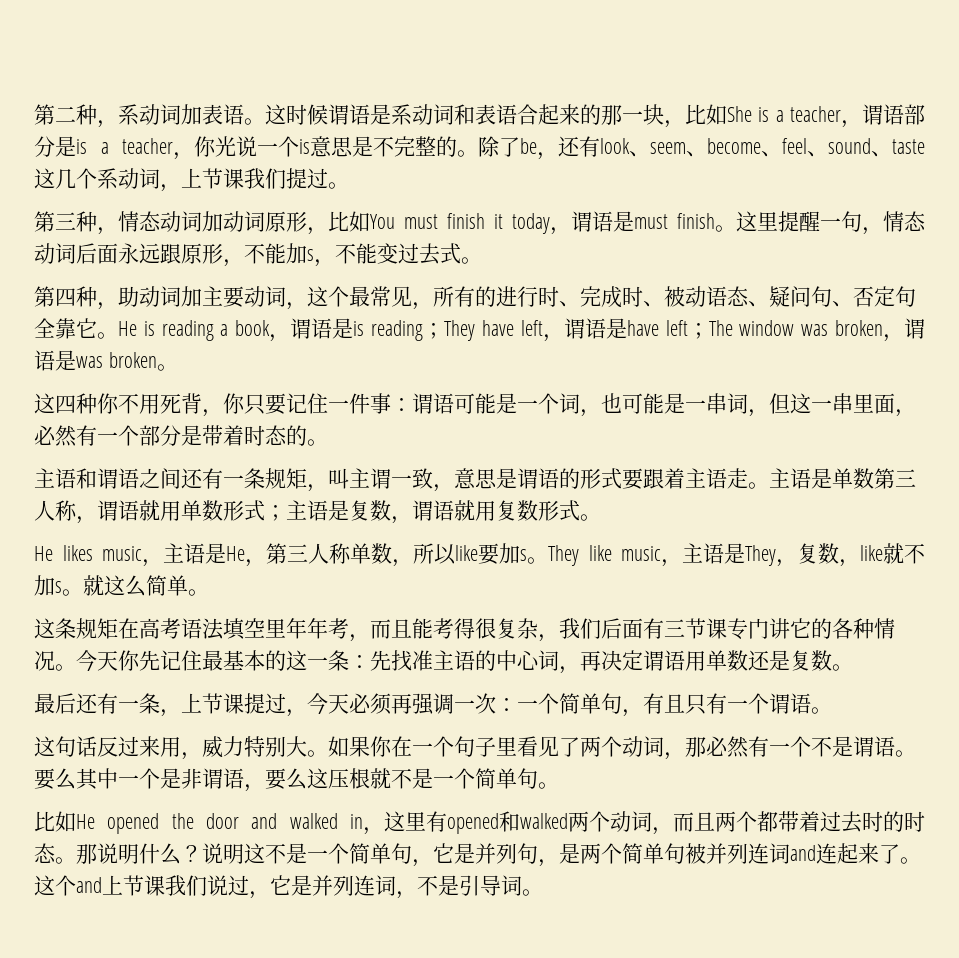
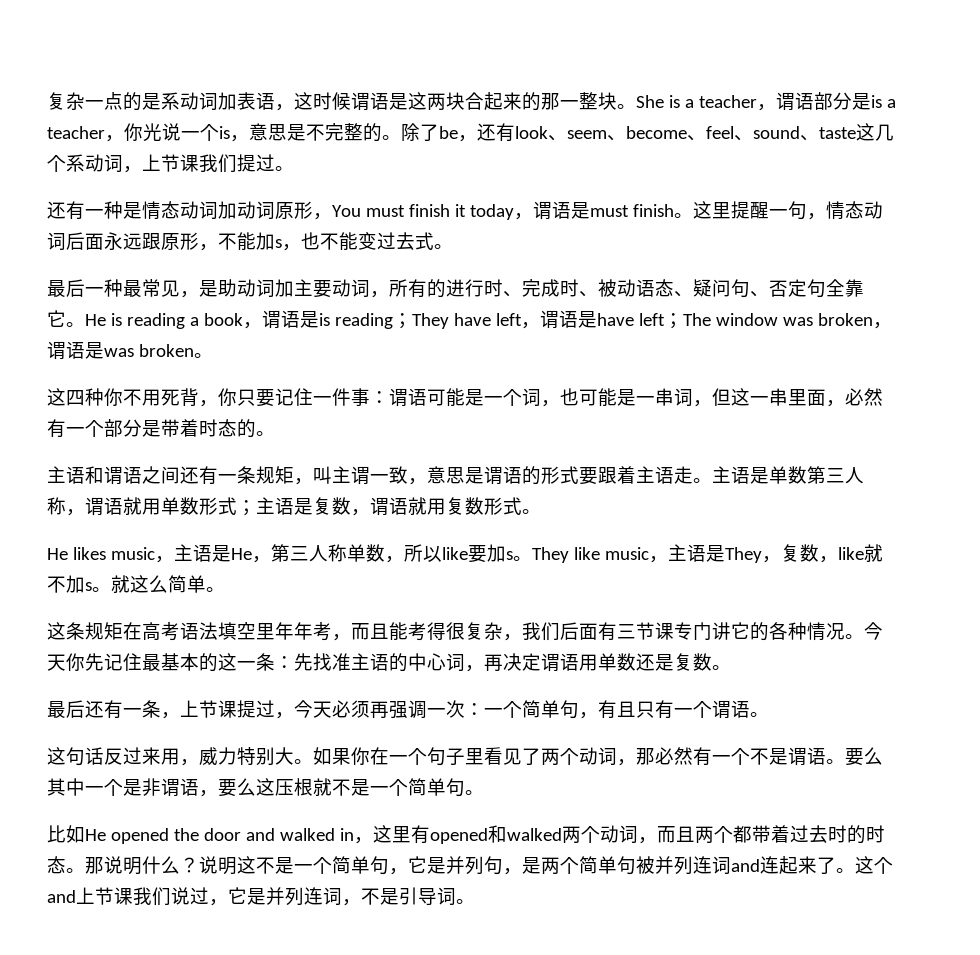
- 第二种，系动词加表语。这时候谓语是系动词和表语合起来的那一块，比如She is a teacher，谓语部分是is a teacher，你光说一个is意思是不完整的。
+ 复杂一点的是系动词加表语，这时候谓语是这两块合起来的那一整块。She is a teacher，谓语部分是is a teacher，你光说一个is，意思是不完整的。
- 第三种，情态动词加动词原形，比如You must finish it today，谓语是must finish。
+ 还有一种是情态动词加动词原形，You must finish it today，谓语是must finish。
- 这里提醒一句，情态动词后面永远跟原形，不能加s，不能变过去式。
+ 这里提醒一句，情态动词后面永远跟原形，不能加s，也不能变过去式。
- 第四种，助动词加主要动词，这个最常见，所有的进行时、完成时、被动语态、疑问句、否定句全靠它。
+ 最后一种最常见，是助动词加主要动词，所有的进行时、完成时、被动语态、疑问句、否定句全靠它。

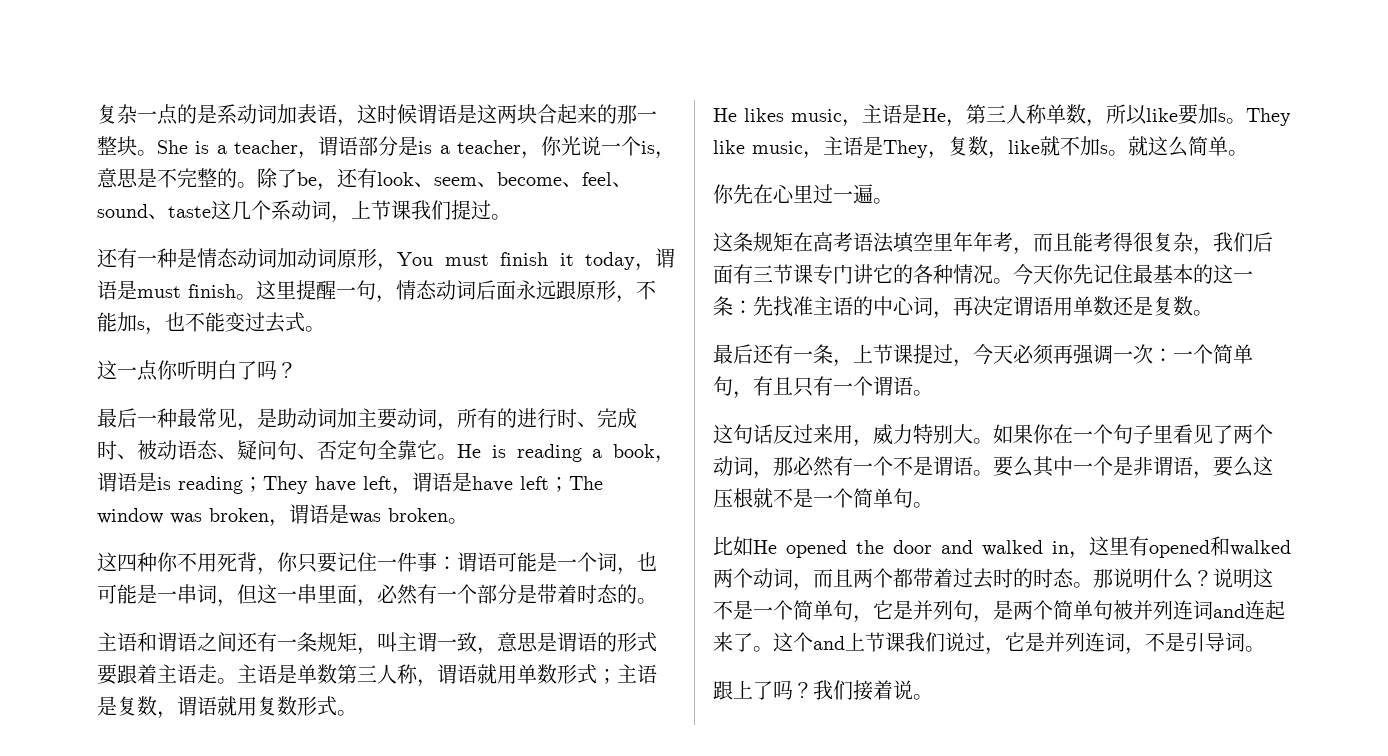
+ 这一点你听明白了吗？
+ 你先在心里过一遍。
+ 跟上了吗？我们接着说。

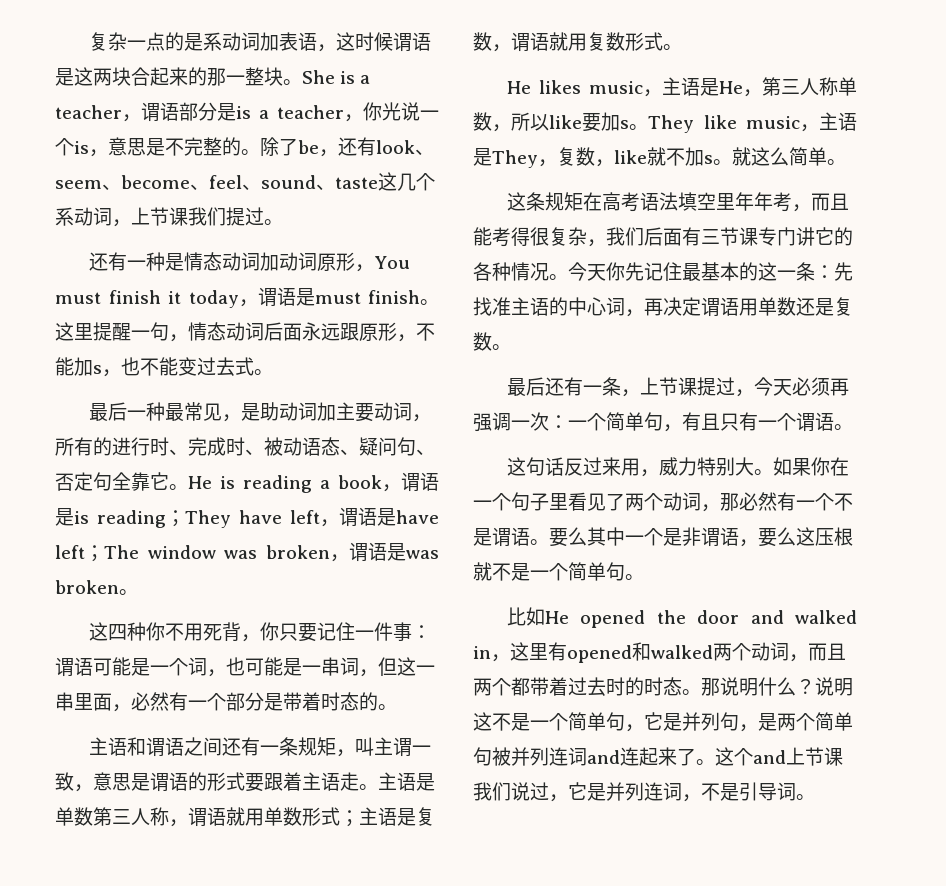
- 这一点你听明白了吗？
- 你先在心里过一遍。
- 跟上了吗？我们接着说。

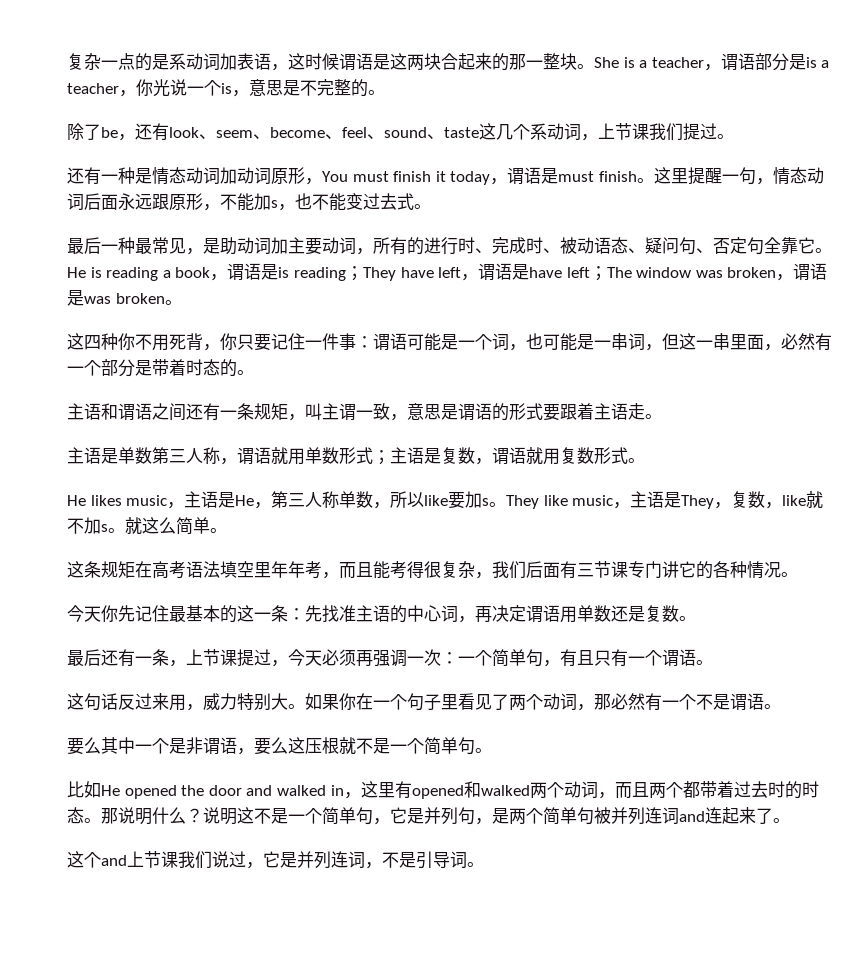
- She is a teacher，谓语部分是is a teacher，你光说一个is，意思是不完整的。除了be，还有look、seem、become、feel、sound、taste这几个系动词，上节课我们提过。
+ She is a teacher，谓语部分是is a teacher，你光说一个is，意思是不完整的。
+ 除了be，还有look、seem、become、feel、sound、taste这几个系动词，上节课我们提过。
- 主语和谓语之间还有一条规矩，叫主谓一致，意思是谓语的形式要跟着主语走。主语是单数第三人称，谓语就用单数形式；主语是复数，谓语就用复数形式。
+ 主语和谓语之间还有一条规矩，叫主谓一致，意思是谓语的形式要跟着主语走。
+ 主语是单数第三人称，谓语就用单数形式；主语是复数，谓语就用复数形式。
- 这条规矩在高考语法填空里年年考，而且能考得很复杂，我们后面有三节课专门讲它的各种情况。今天你先记住最基本的这一条：先找准主语的中心词，再决定谓语用单数还是复数。
+ 这条规矩在高考语法填空里年年考，而且能考得很复杂，我们后面有三节课专门讲它的各种情况。
+ 今天你先记住最基本的这一条：先找准主语的中心词，再决定谓语用单数还是复数。
- 如果你在一个句子里看见了两个动词，那必然有一个不是谓语。要么其中一个是非谓语，要么这压根就不是一个简单句。
+ 如果你在一个句子里看见了两个动词，那必然有一个不是谓语。
+ 要么其中一个是非谓语，要么这压根就不是一个简单句。
- 说明这不是一个简单句，它是并列句，是两个简单句被并列连词and连起来了。这个and上节课我们说过，它是并列连词，不是引导词。
+ 说明这不是一个简单句，它是并列句，是两个简单句被并列连词and连起来了。
+ 这个and上节课我们说过，它是并列连词，不是引导词。

